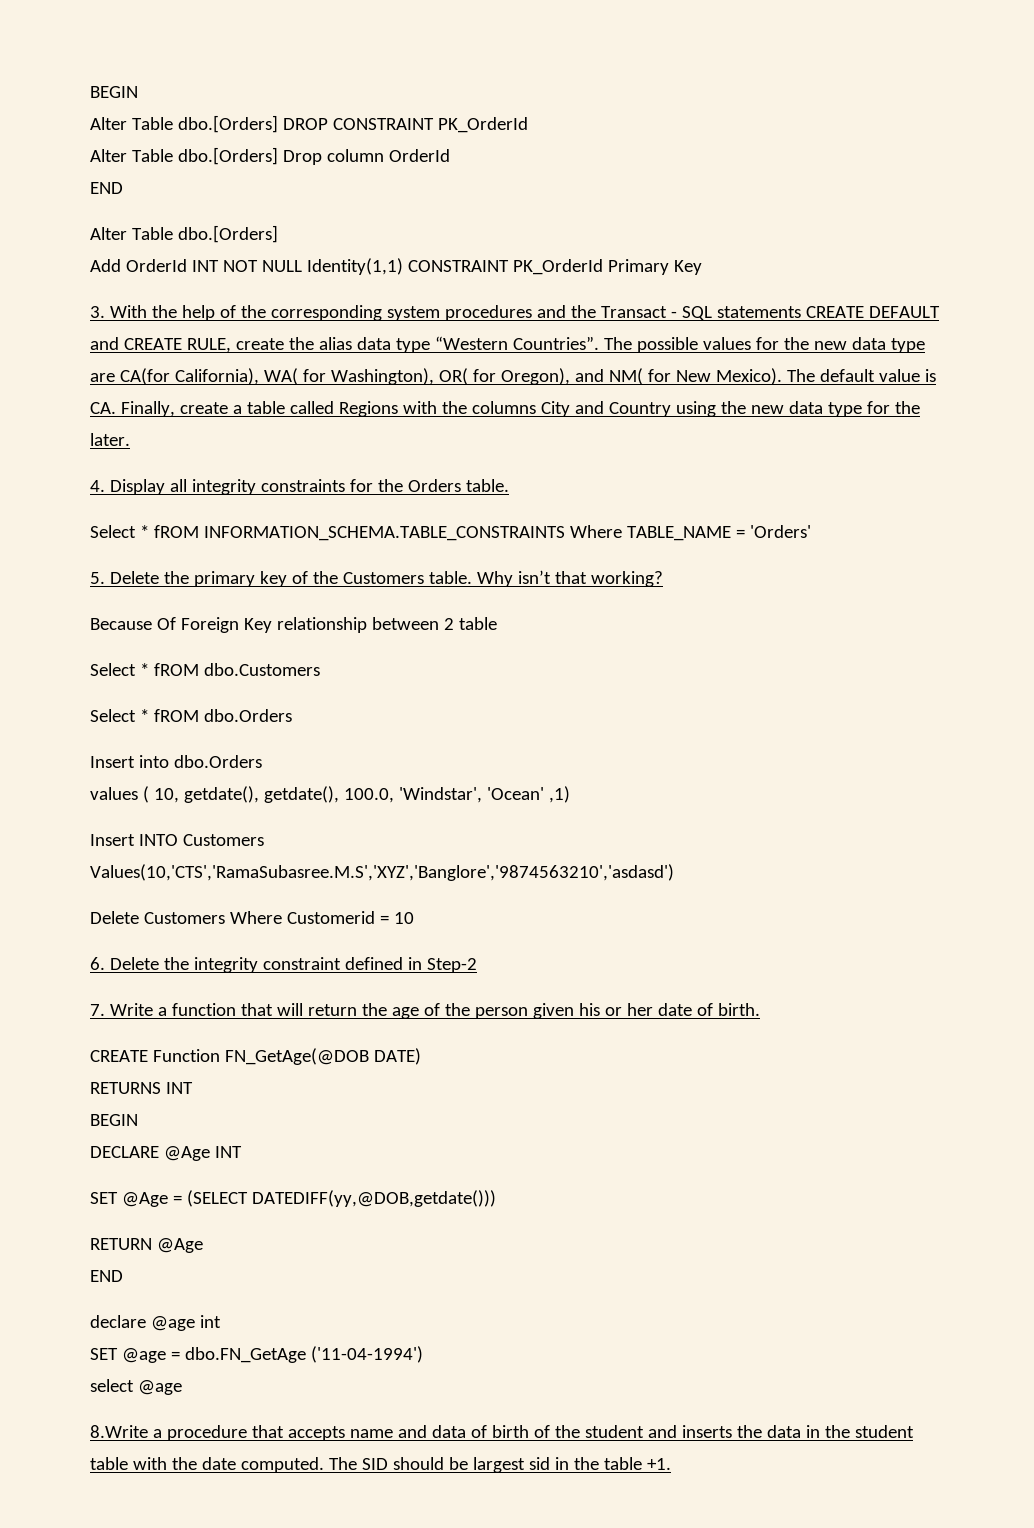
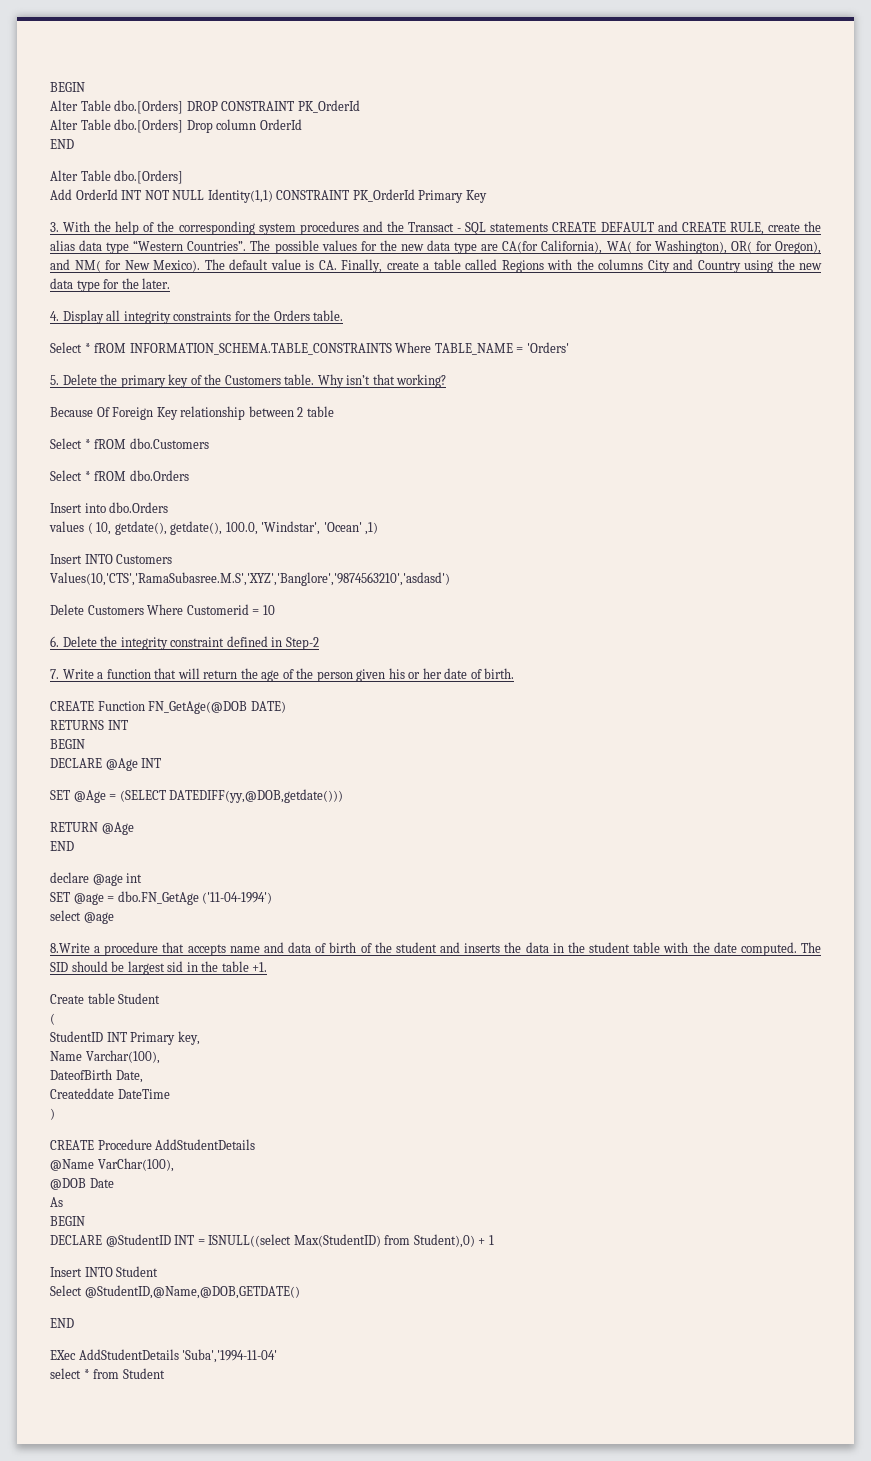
+ Create table Student
+ (
+ StudentID INT Primary key,
+ Name Varchar(100),
+ DateofBirth Date,
+ Createddate DateTime
+ )
+ CREATE Procedure AddStudentDetails
+ @Name VarChar(100),
+ @DOB Date
+ As
+ BEGIN
+ DECLARE @StudentID INT = ISNULL((select Max(StudentID) from Student),0) + 1
+ Insert INTO Student
+ Select @StudentID,@Name,@DOB,GETDATE()
+ END
+ EXec AddStudentDetails 'Suba','1994-11-04'
+ select * from Student

